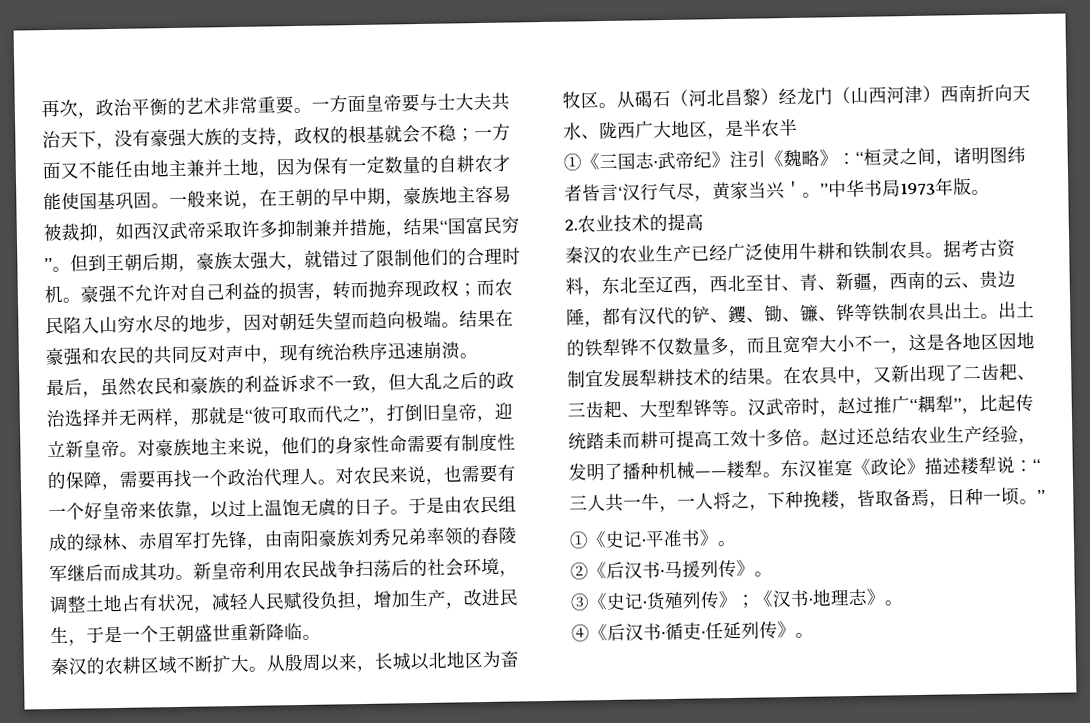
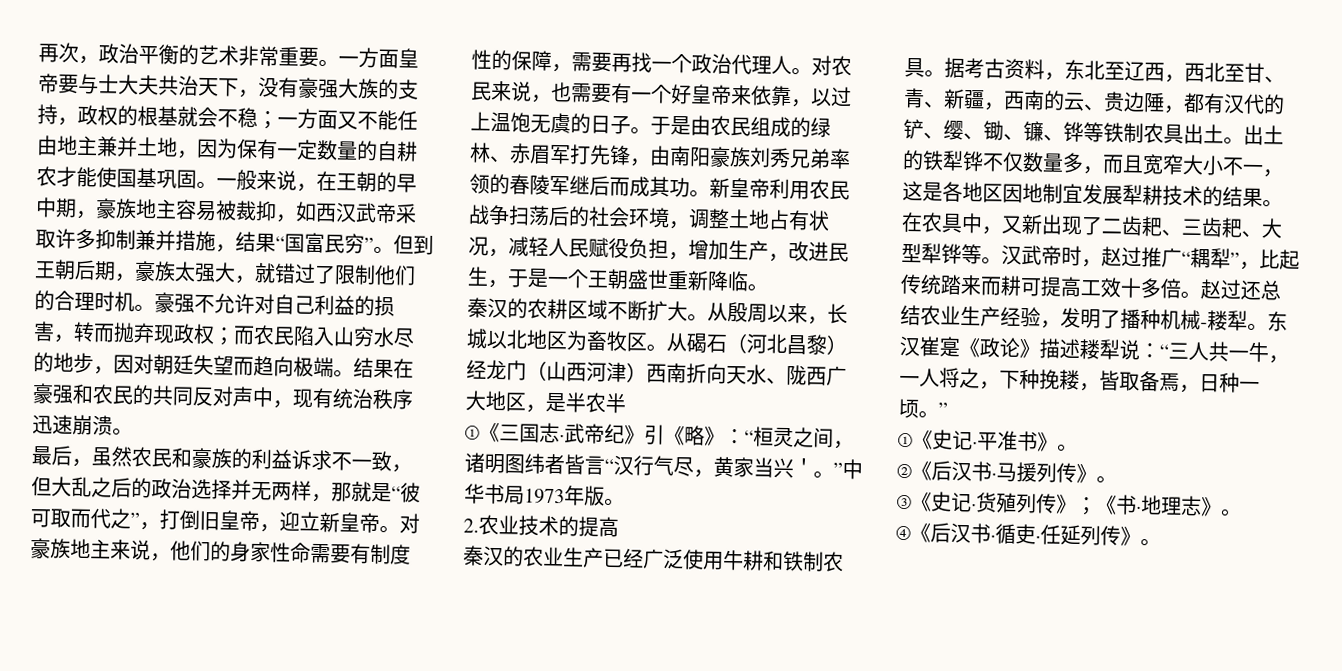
- 于是由农民组成的绿林、赤眉军打先锋，由南阳豪族刘秀兄弟率领的舂陵军继后而成其功。
+ 于是由农民组成的绿林、赤眉军打先锋，由南阳豪族刘秀兄弟率领的春陵军继后而成其功。
- ①《三国志·武帝纪》注引《魏略》：“桓灵之间，诸明图纬者皆言‘汉行气尽，黄家当兴＇。”中华书局1973年版。
+ ①《三国志·武帝纪》引《略》：“桓灵之间，诸明图纬者皆言“汉行气尽，黄家当兴＇。”中华书局1973年版。
- 据考古资料，东北至辽西，西北至甘、青、新疆，西南的云、贵边陲，都有汉代的铲、钁、锄、镰、铧等铁制农具出土。
+ 据考古资料，东北至辽西，西北至甘、青、新疆，西南的云、贵边陲，都有汉代的铲、缨、锄、镰、铧等铁制农具出土。
- 汉武帝时，赵过推广“耦犁”，比起传统踏耒而耕可提高工效十多倍。
+ 汉武帝时，赵过推广“耦犁”，比起传统踏来而耕可提高工效十多倍。
- 赵过还总结农业生产经验，发明了播种机械——耧犁。
+ 赵过还总结农业生产经验，发明了播种机械-耧犁。
- ③《史记·货殖列传》；《汉书·地理志》。
+ ③《史记·货殖列传》；《书·地理志》。

